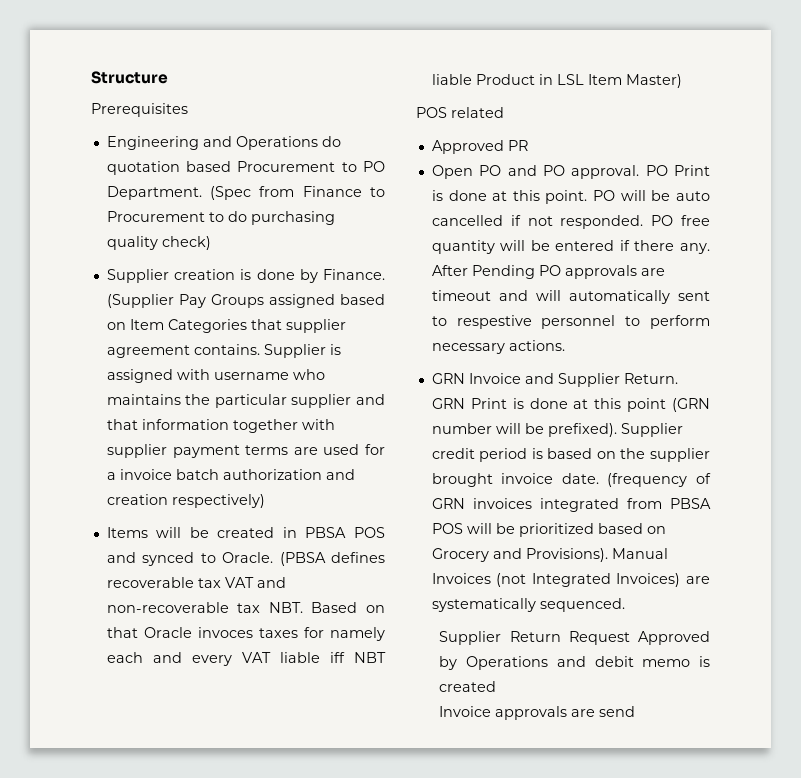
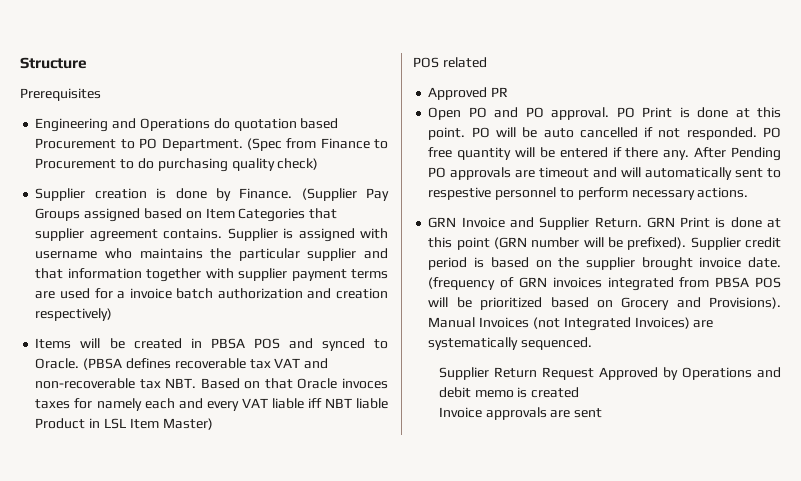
- Invoice approvals are send
+ Invoice approvals are sent

